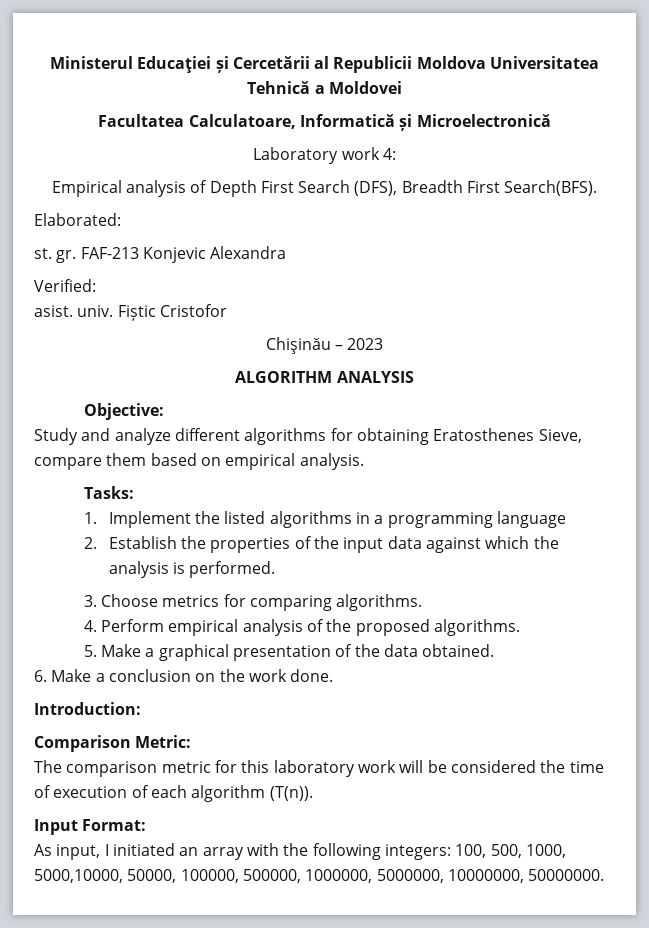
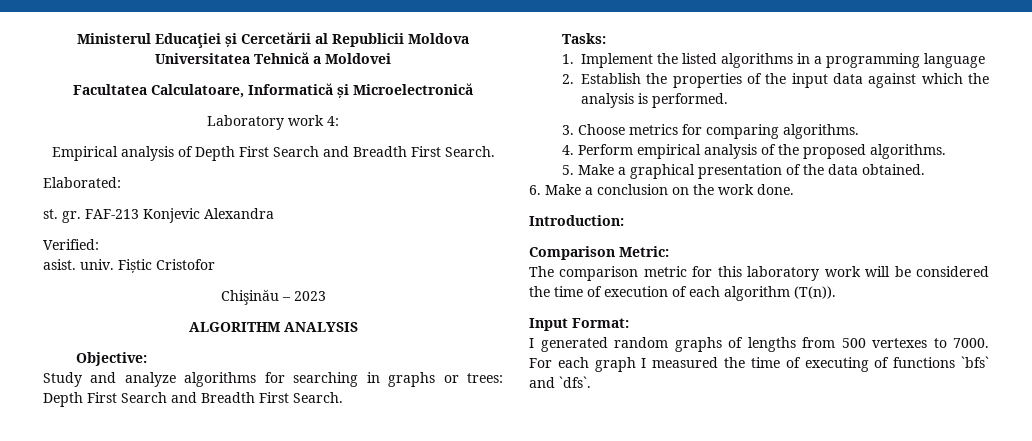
- Empirical analysis of Depth First Search (DFS), Breadth First Search(BFS).
+ Empirical analysis of Depth First Search and Breadth First Search.
- Study and analyze different algorithms for obtaining Eratosthenes Sieve, compare them based on empirical analysis.
+ Study and analyze algorithms for searching in graphs or trees: Depth First Search and Breadth First Search.
- As input, I initiated an array with the following integers: 100, 500, 1000, 5000,10000, 50000, 100000, 500000, 1000000, 5000000, 10000000, 50000000.
+ I generated random graphs of lengths from 500 vertexes to 7000. For each graph I measured the time of executing of functions `bfs` and `dfs`.

